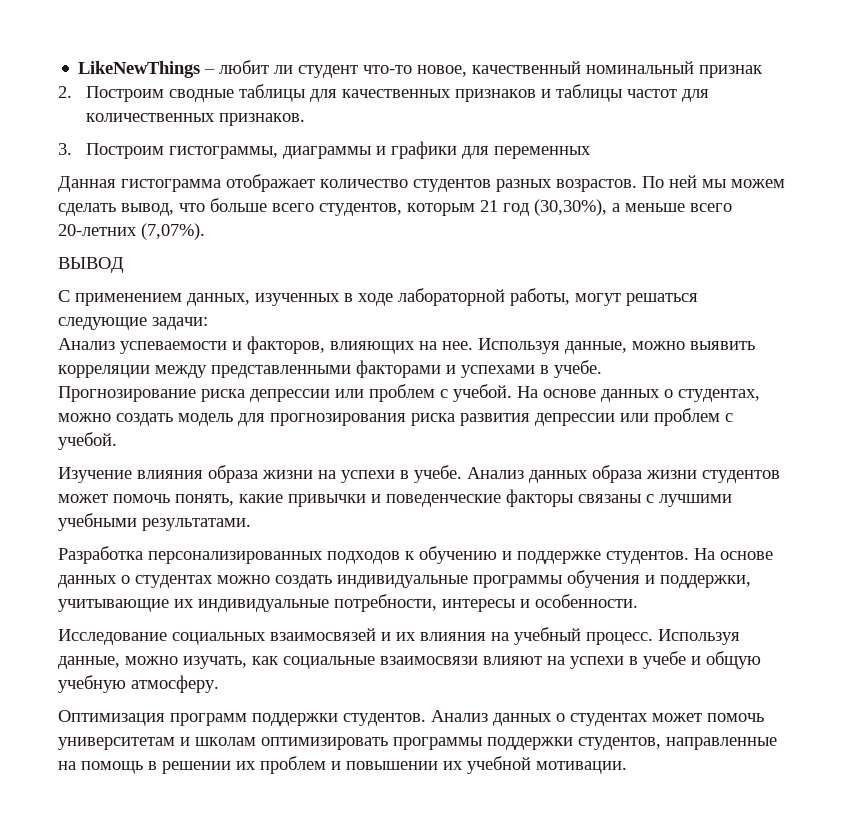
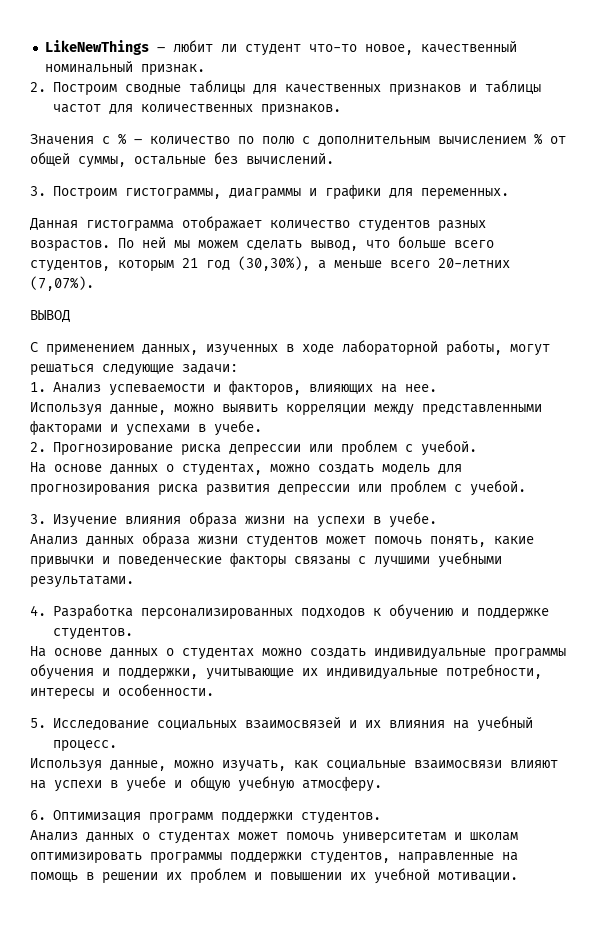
- LikeNewThings – любит ли студент что-то новое, качественный номинальный признак
+ LikeNewThings – любит ли студент что-то новое, качественный номинальный признак.
+ Значения с % – количество по полю с дополнительным вычислением % от общей суммы, остальные без вычислений.
- 3. Построим гистограммы, диаграммы и графики для переменных
+ 3. Построим гистограммы, диаграммы и графики для переменных.
- Анализ успеваемости и факторов, влияющих на нее. Используя данные, можно выявить корреляции между представленными факторами и успехами в учебе.
+ 1. Анализ успеваемости и факторов, влияющих на нее.
+ Используя данные, можно выявить корреляции между представленными факторами и успехами в учебе.
- Прогнозирование риска депрессии или проблем с учебой. На основе данных о студентах, можно создать модель для прогнозирования риска развития депрессии или проблем с учебой.
+ 2. Прогнозирование риска депрессии или проблем с учебой.
+ На основе данных о студентах, можно создать модель для прогнозирования риска развития депрессии или проблем с учебой.
- Изучение влияния образа жизни на успехи в учебе. Анализ данных образа жизни студентов может помочь понять, какие привычки и поведенческие факторы связаны с лучшими учебными результатами.
+ 3. Изучение влияния образа жизни на успехи в учебе.
+ Анализ данных образа жизни студентов может помочь понять, какие привычки и поведенческие факторы связаны с лучшими учебными результатами.
- Разработка персонализированных подходов к обучению и поддержке студентов. На основе данных о студентах можно создать индивидуальные программы обучения и поддержки, учитывающие их индивидуальные потребности, интересы и особенности.
+ 4. Разработка персонализированных подходов к обучению и поддержке студентов.
+ На основе данных о студентах можно создать индивидуальные программы обучения и поддержки, учитывающие их индивидуальные потребности, интересы и особенности.
- Исследование социальных взаимосвязей и их влияния на учебный процесс. Используя данные, можно изучать, как социальные взаимосвязи влияют на успехи в учебе и общую учебную атмосферу.
+ 5. Исследование социальных взаимосвязей и их влияния на учебный процесс.
+ Используя данные, можно изучать, как социальные взаимосвязи влияют на успехи в учебе и общую учебную атмосферу.
- Оптимизация программ поддержки студентов. Анализ данных о студентах может помочь университетам и школам оптимизировать программы поддержки студентов, направленные на помощь в решении их проблем и повышении их учебной мотивации.
+ 6. Оптимизация программ поддержки студентов.
+ Анализ данных о студентах может помочь университетам и школам оптимизировать программы поддержки студентов, направленные на помощь в решении их проблем и повышении их учебной мотивации.

